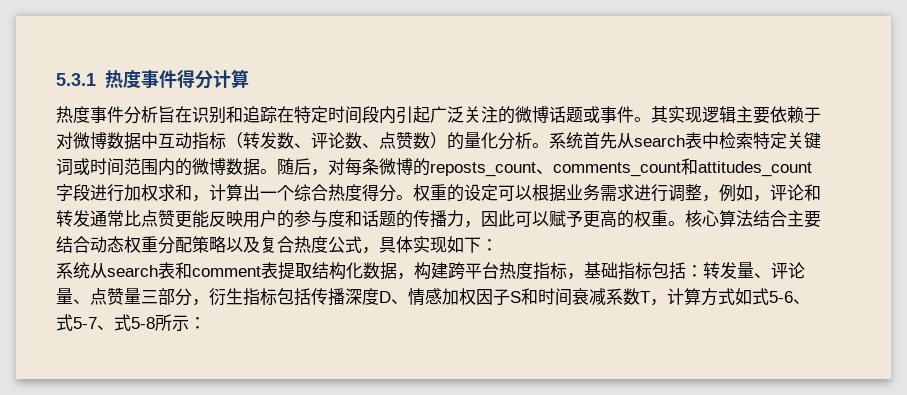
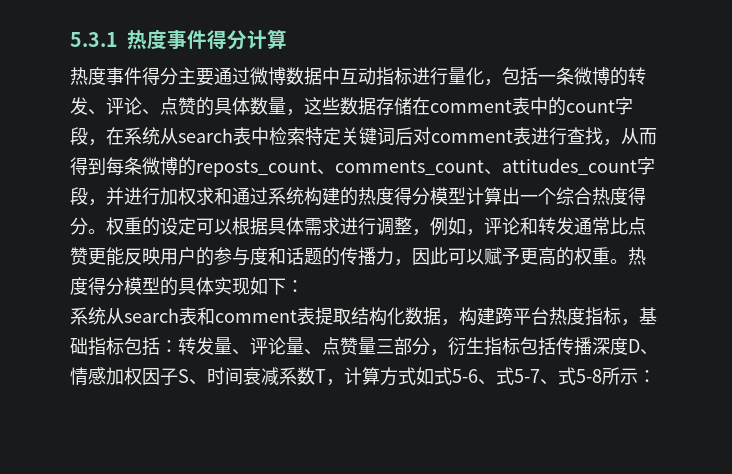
- 热度事件分析旨在识别和追踪在特定时间段内引起广泛关注的微博话题或事件。其实现逻辑主要依赖于对微博数据中互动指标（转发数、评论数、点赞数）的量化分析。系统首先从search表中检索特定关键词或时间范围内的微博数据。随后，对每条微博的reposts_count、comments_count和attitudes_count字段进行加权求和，计算出一个综合热度得分。
+ 热度事件得分主要通过微博数据中互动指标进行量化，包括一条微博的转发、评论、点赞的具体数量，这些数据存储在comment表中的count字段，在系统从search表中检索特定关键词后对comment表进行查找，从而得到每条微博的reposts_count、comments_count、attitudes_count字段，并进行加权求和通过系统构建的热度得分模型计算出一个综合热度得分。
- 权重的设定可以根据业务需求进行调整，例如，评论和转发通常比点赞更能反映用户的参与度和话题的传播力，因此可以赋予更高的权重。
+ 权重的设定可以根据具体需求进行调整，例如，评论和转发通常比点赞更能反映用户的参与度和话题的传播力，因此可以赋予更高的权重。
- 核心算法结合主要结合动态权重分配策略以及复合热度公式，具体实现如下：
+ 热度得分模型的具体实现如下：
- 系统从search表和comment表提取结构化数据，构建跨平台热度指标，基础指标包括：转发量、评论量、点赞量三部分，衍生指标包括传播深度D、情感加权因子S和时间衰减系数T，计算方式如式5-6、式5-7、式5-8所示：
+ 系统从search表和comment表提取结构化数据，构建跨平台热度指标，基础指标包括：转发量、评论量、点赞量三部分，衍生指标包括传播深度D、情感加权因子S、时间衰减系数T，计算方式如式5-6、式5-7、式5-8所示：

